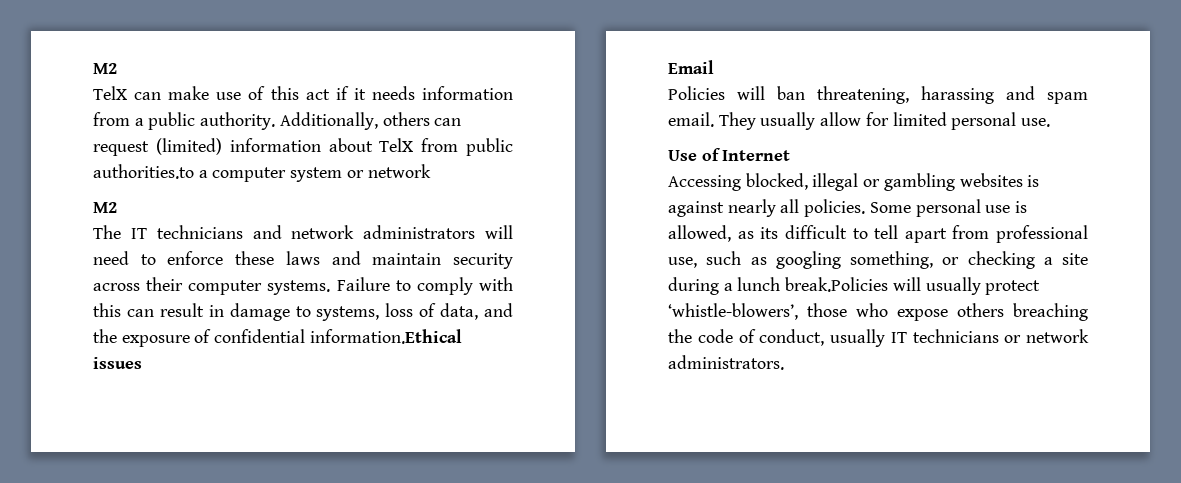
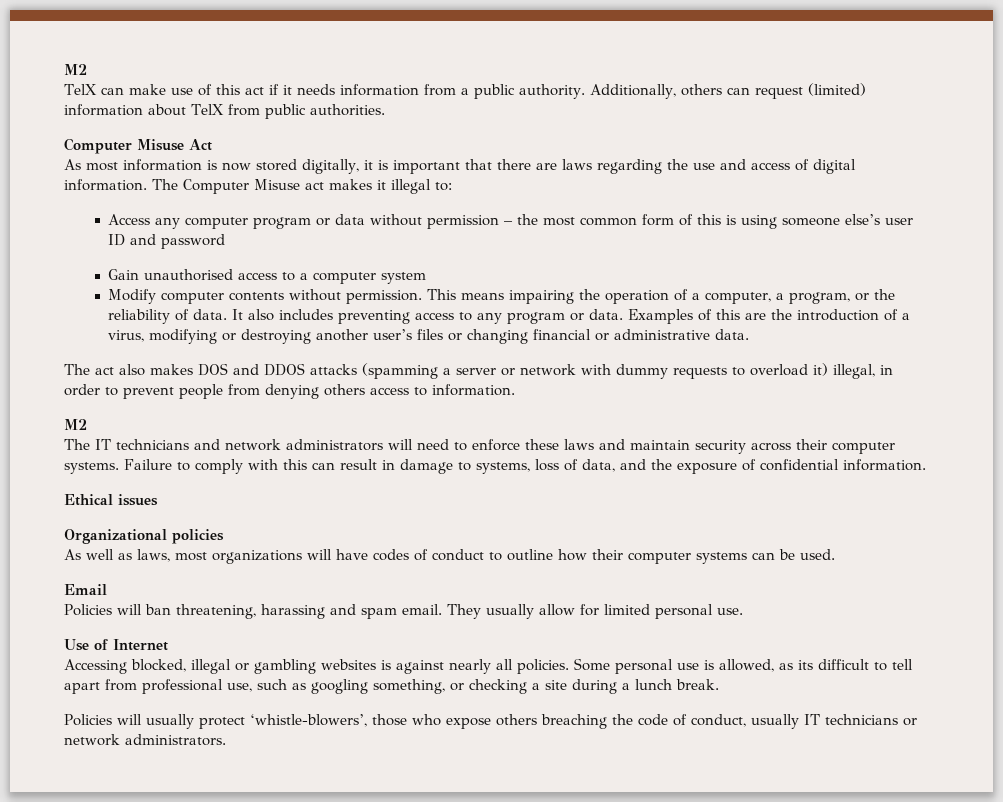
- Additionally, others can request (limited) information about TelX from public authorities.to a computer system or network
+ Additionally, others can request (limited) information about TelX from public authorities.
+ Computer Misuse Act
+ As most information is now stored digitally, it is important that there are laws regarding the use and access of digital information. The Computer Misuse act makes it illegal to:
+ Access any computer program or data without permission – the most common form of this is using someone else’s user ID and password
+ Gain unauthorised access to a computer system
+ Modify computer contents without permission. This means impairing the operation of a computer, a program, or the reliability of data. It also includes preventing access to any program or data. Examples of this are the introduction of a virus, modifying or destroying another user’s files or changing financial or administrative data.
+ The act also makes DOS and DDOS attacks (spamming a server or network with dummy requests to overload it) illegal, in order to prevent people from denying others access to information.
- Failure to comply with this can result in damage to systems, loss of data, and the exposure of confidential information.Ethical issues
+ Failure to comply with this can result in damage to systems, loss of data, and the exposure of confidential information.
+ Ethical issues
+ Organizational policies
+ As well as laws, most organizations will have codes of conduct to outline how their computer systems can be used.
- Some personal use is allowed, as its difficult to tell apart from professional use, such as googling something, or checking a site during a lunch break.Policies will usually protect ‘whistle-blowers’, those who expose others breaching the code of conduct, usually IT technicians or network administrators.
+ Some personal use is allowed, as its difficult to tell apart from professional use, such as googling something, or checking a site during a lunch break.
+ Policies will usually protect ‘whistle-blowers’, those who expose others breaching the code of conduct, usually IT technicians or network administrators.

